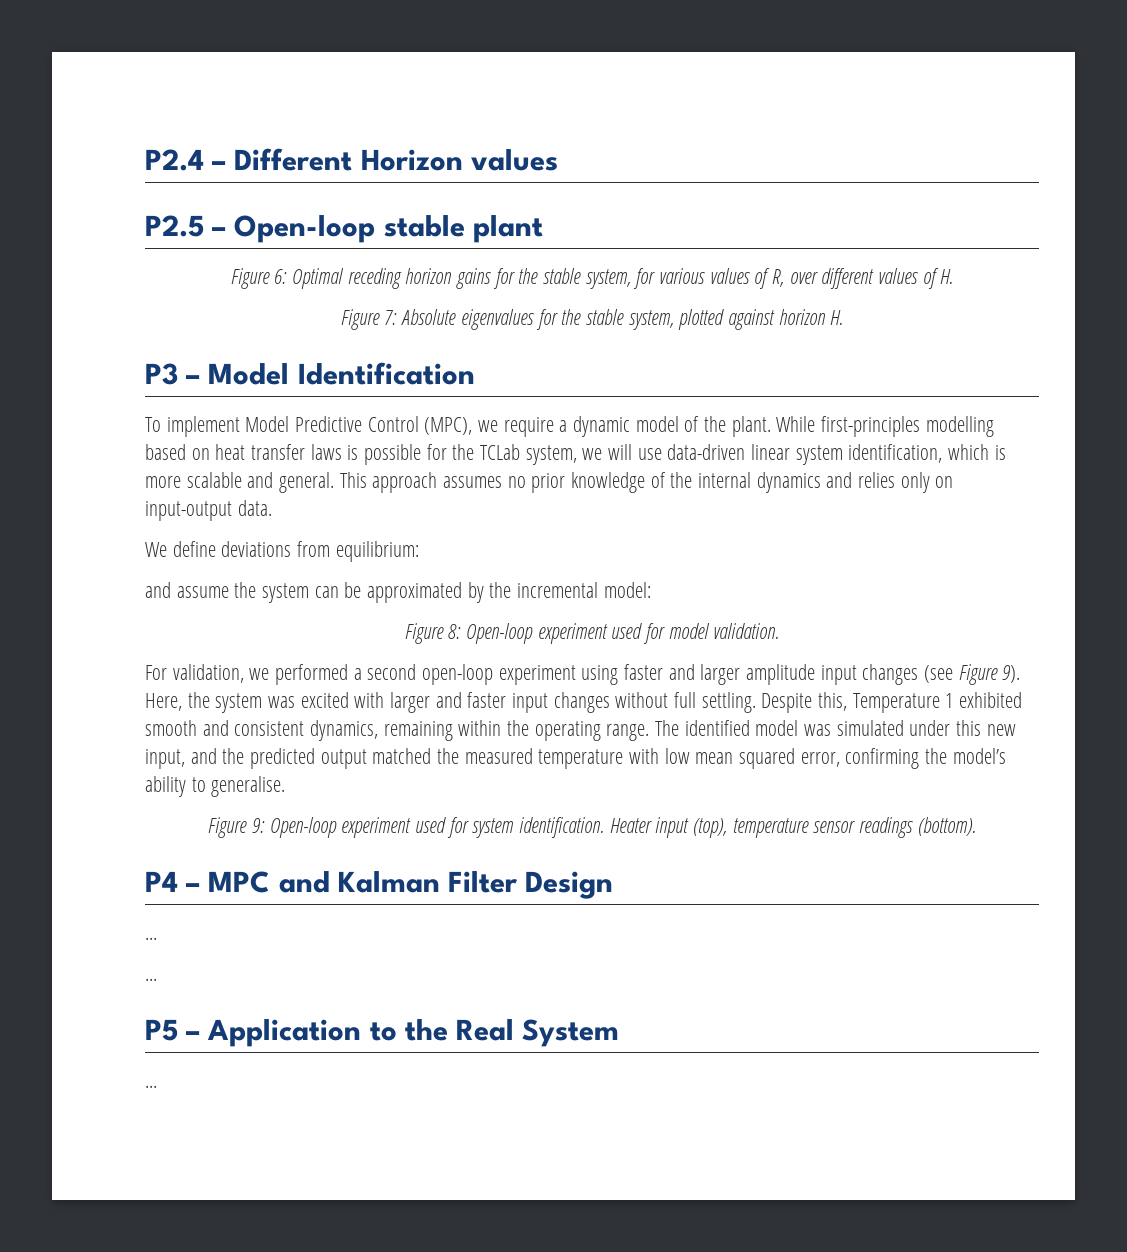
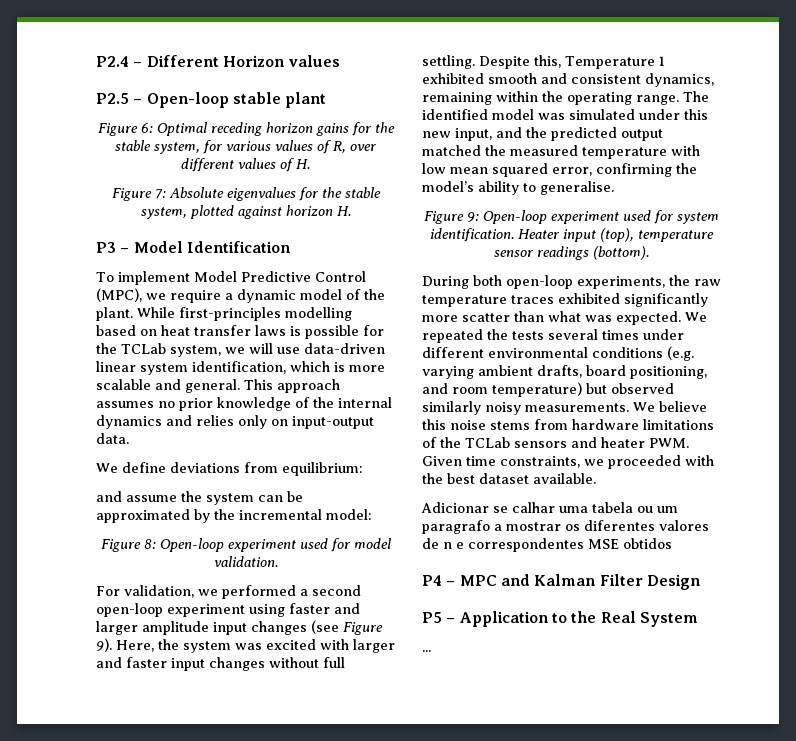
+ During both open-loop experiments, the raw temperature traces exhibited significantly more scatter than what was expected. We repeated the tests several times under different environmental conditions (e.g. varying ambient drafts, board positioning, and room temperature) but observed similarly noisy measurements. We believe this noise stems from hardware limitations of the TCLab sensors and heater PWM. Given time constraints, we proceeded with the best dataset available.
+ Adicionar se calhar uma tabela ou um paragrafo a mostrar os diferentes valores de n e correspondentes MSE obtidos
  P4 – MPC and Kalman Filter Design
- ...
- ...

